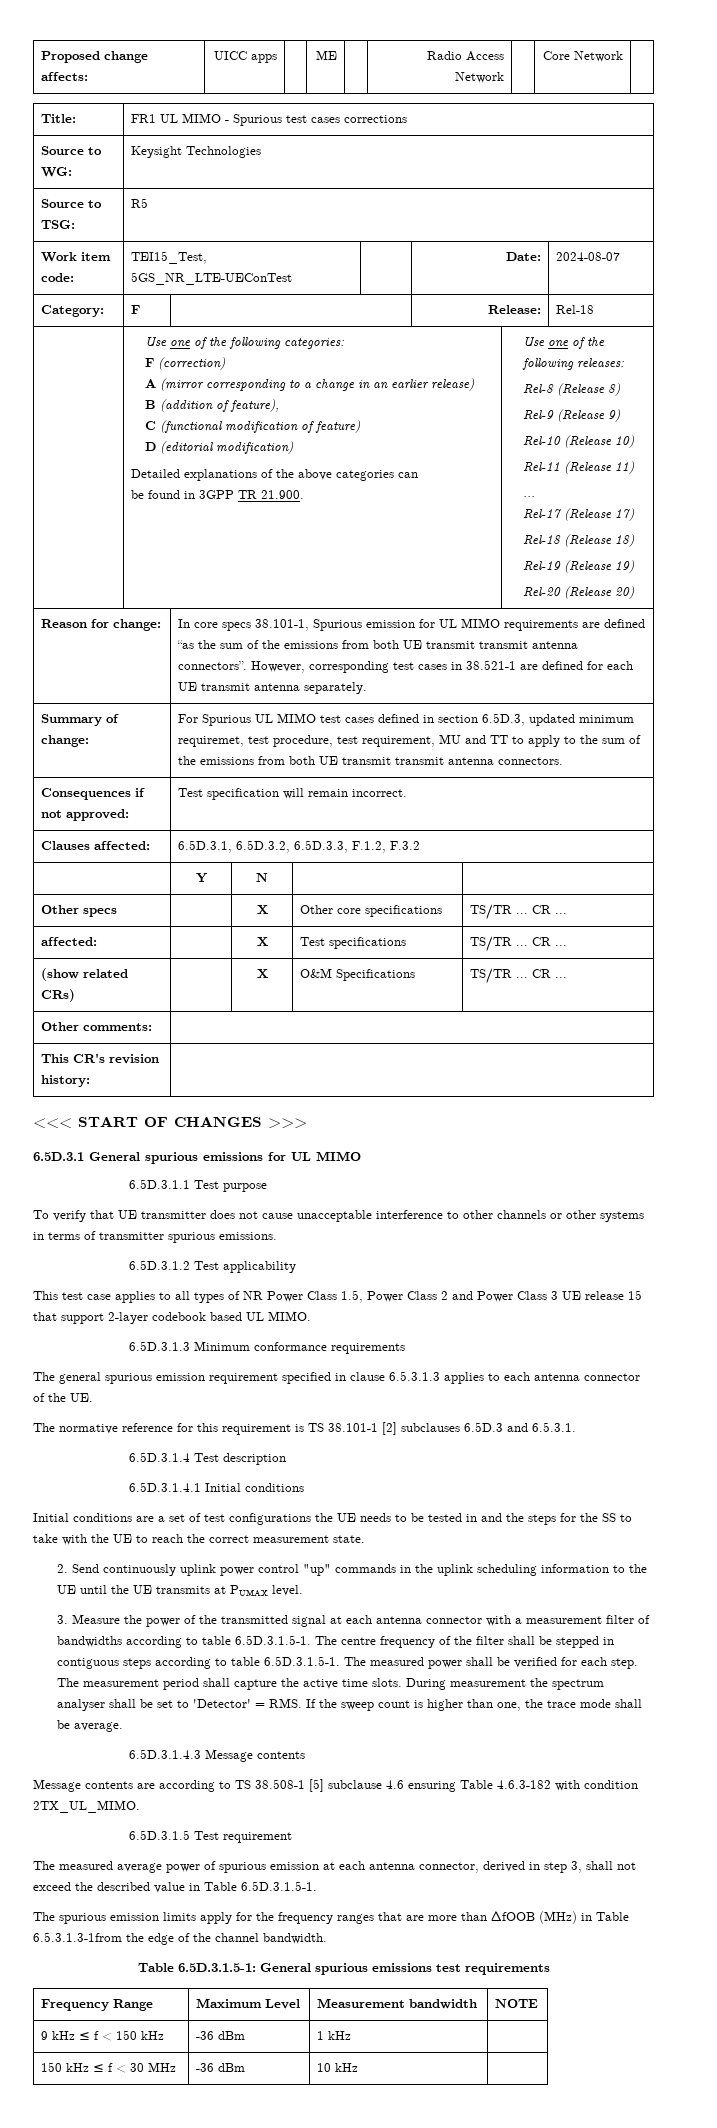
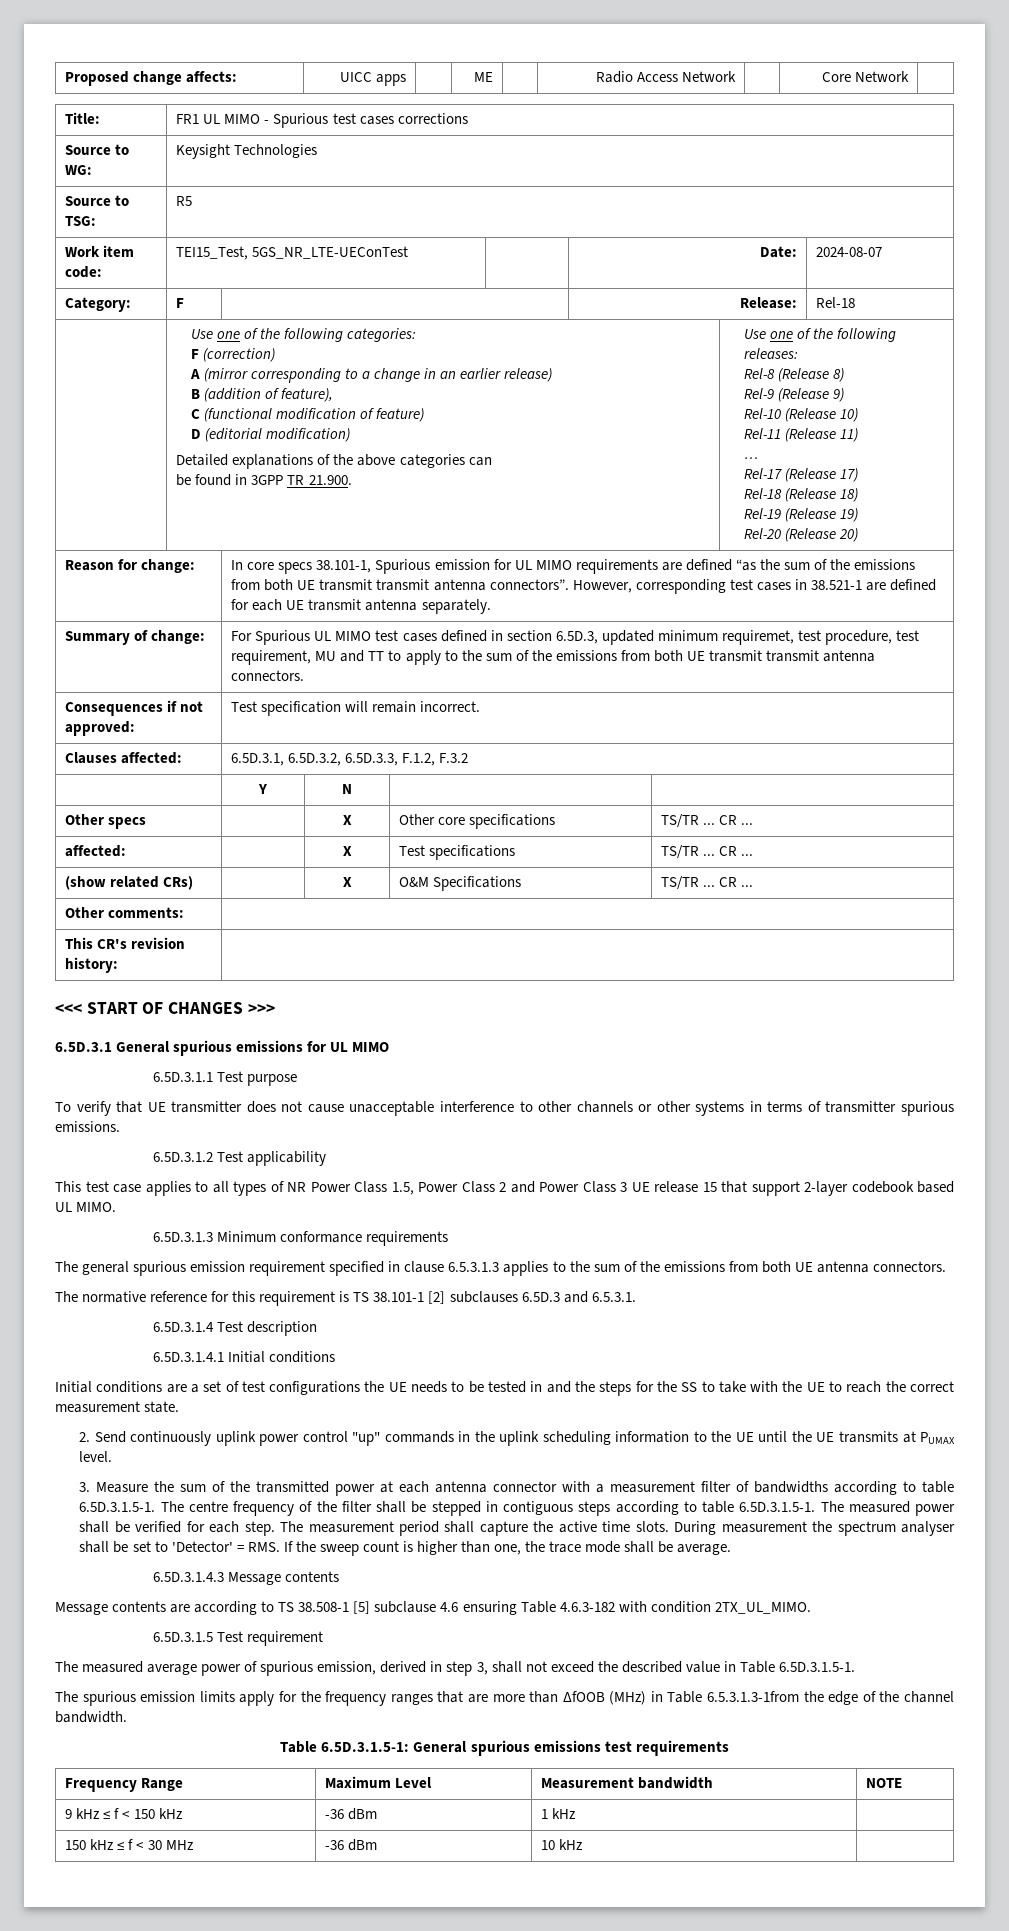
- The general spurious emission requirement specified in clause 6.5.3.1.3 applies to each antenna connector of the UE.
+ The general spurious emission requirement specified in clause 6.5.3.1.3 applies to the sum of the emissions from both UE antenna connectors.
- 3. Measure the power of the transmitted signal at each antenna connector with a measurement filter of bandwidths according to table 6.5D.3.1.5-1. The centre frequency of the filter shall be stepped in contiguous steps according to table 6.5D.3.1.5-1. The measured power shall be verified for each step.
+ 3. Measure the sum of the transmitted power at each antenna connector with a measurement filter of bandwidths according to table 6.5D.3.1.5-1. The centre frequency of the filter shall be stepped in contiguous steps according to table 6.5D.3.1.5-1. The measured power shall be verified for each step.
- The measured average power of spurious emission at each antenna connector, derived in step 3, shall not exceed the described value in Table 6.5D.3.1.5-1.
+ The measured average power of spurious emission, derived in step 3, shall not exceed the described value in Table 6.5D.3.1.5-1.

